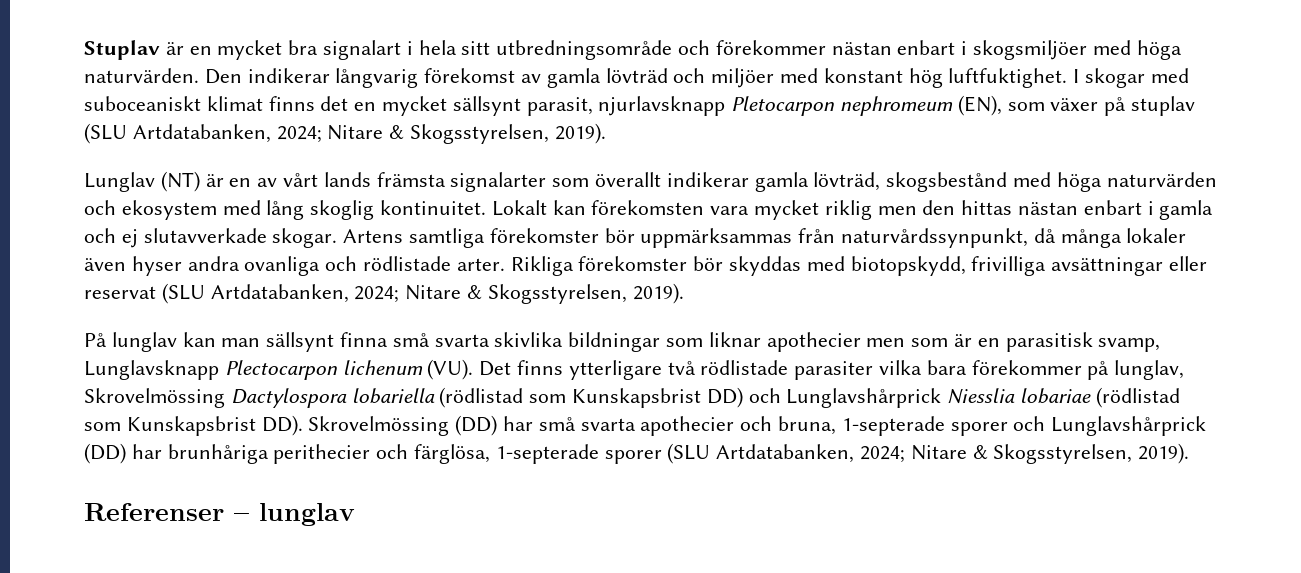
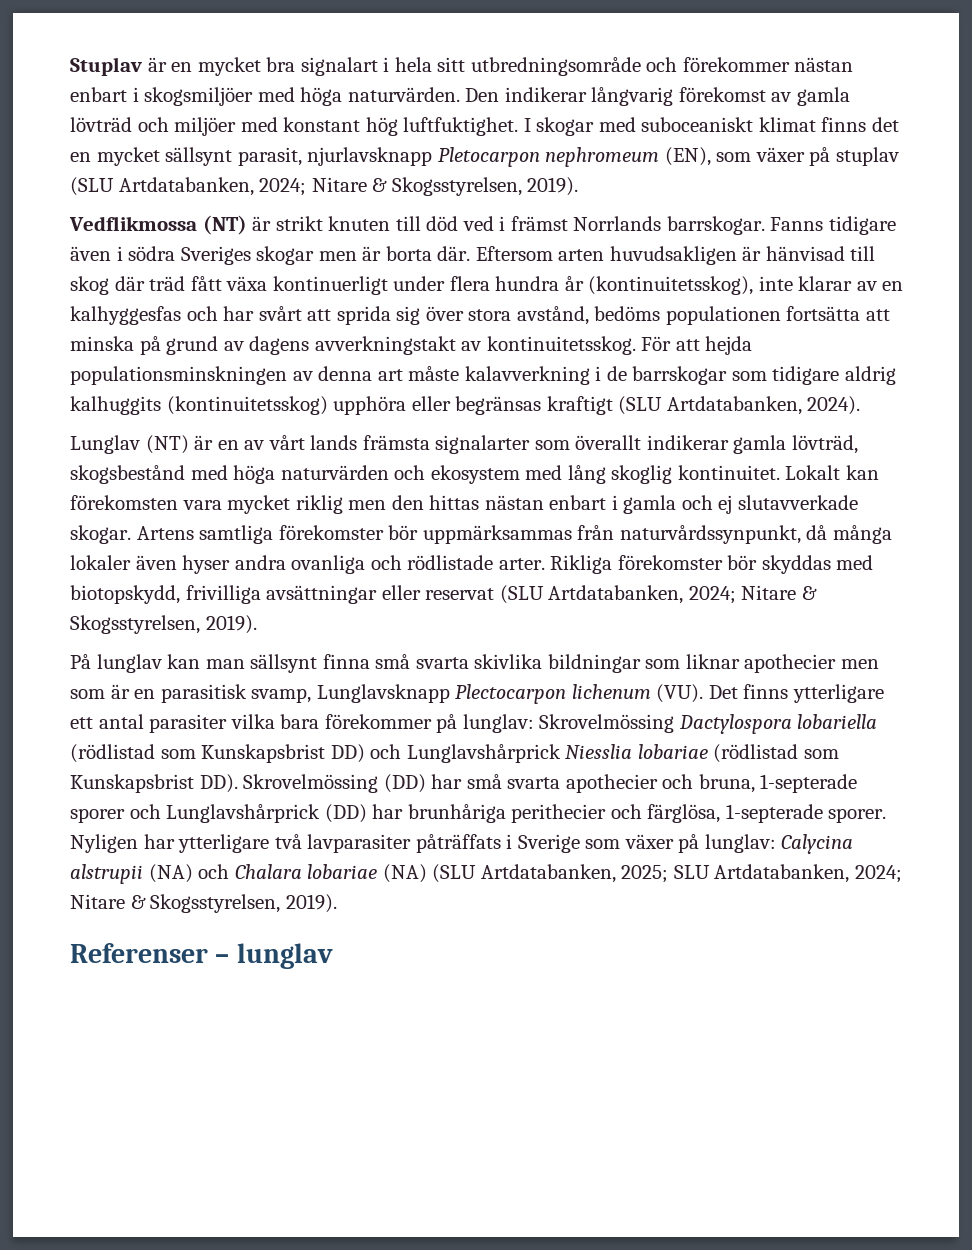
+ Vedflikmossa (NT) är strikt knuten till död ved i främst Norrlands barrskogar. Fanns tidigare även i södra Sveriges skogar men är borta där. Eftersom arten huvudsakligen är hänvisad till skog där träd fått växa kontinuerligt under flera hundra år (kontinuitetsskog), inte klarar av en kalhyggesfas och har svårt att sprida sig över stora avstånd, bedöms populationen fortsätta att minska på grund av dagens avverkningstakt av kontinuitetsskog. För att hejda populationsminskningen av denna art måste kalavverkning i de barrskogar som tidigare aldrig kalhuggits (kontinuitetsskog) upphöra eller begränsas kraftigt (SLU Artdatabanken, 2024).
- På lunglav kan man sällsynt finna små svarta skivlika bildningar som liknar apothecier men som är en parasitisk svamp, Lunglavsknapp Plectocarpon lichenum (VU). Det finns ytterligare två rödlistade parasiter vilka bara förekommer på lunglav, Skrovelmössing Dactylospora lobariella (rödlistad som Kunskapsbrist DD) och Lunglavshårprick Niesslia lobariae (rödlistad som Kunskapsbrist DD). Skrovelmössing (DD) har små svarta apothecier och bruna, 1-septerade sporer och Lunglavshårprick (DD) har brunhåriga perithecier och färglösa, 1-septerade sporer (SLU Artdatabanken, 2024;
+ På lunglav kan man sällsynt finna små svarta skivlika bildningar som liknar apothecier men som är en parasitisk svamp, Lunglavsknapp Plectocarpon lichenum (VU). Det finns ytterligare ett antal parasiter vilka bara förekommer på lunglav: Skrovelmössing Dactylospora lobariella (rödlistad som Kunskapsbrist DD) och Lunglavshårprick Niesslia lobariae (rödlistad som Kunskapsbrist DD). Skrovelmössing (DD) har små svarta apothecier och bruna, 1-septerade sporer och Lunglavshårprick (DD) har brunhåriga perithecier och färglösa, 1-septerade sporer. Nyligen har ytterligare två lavparasiter påträffats i Sverige som växer på lunglav: Calycina alstrupii (NA) och Chalara lobariae (NA) (SLU Artdatabanken, 2025; SLU Artdatabanken, 2024;

